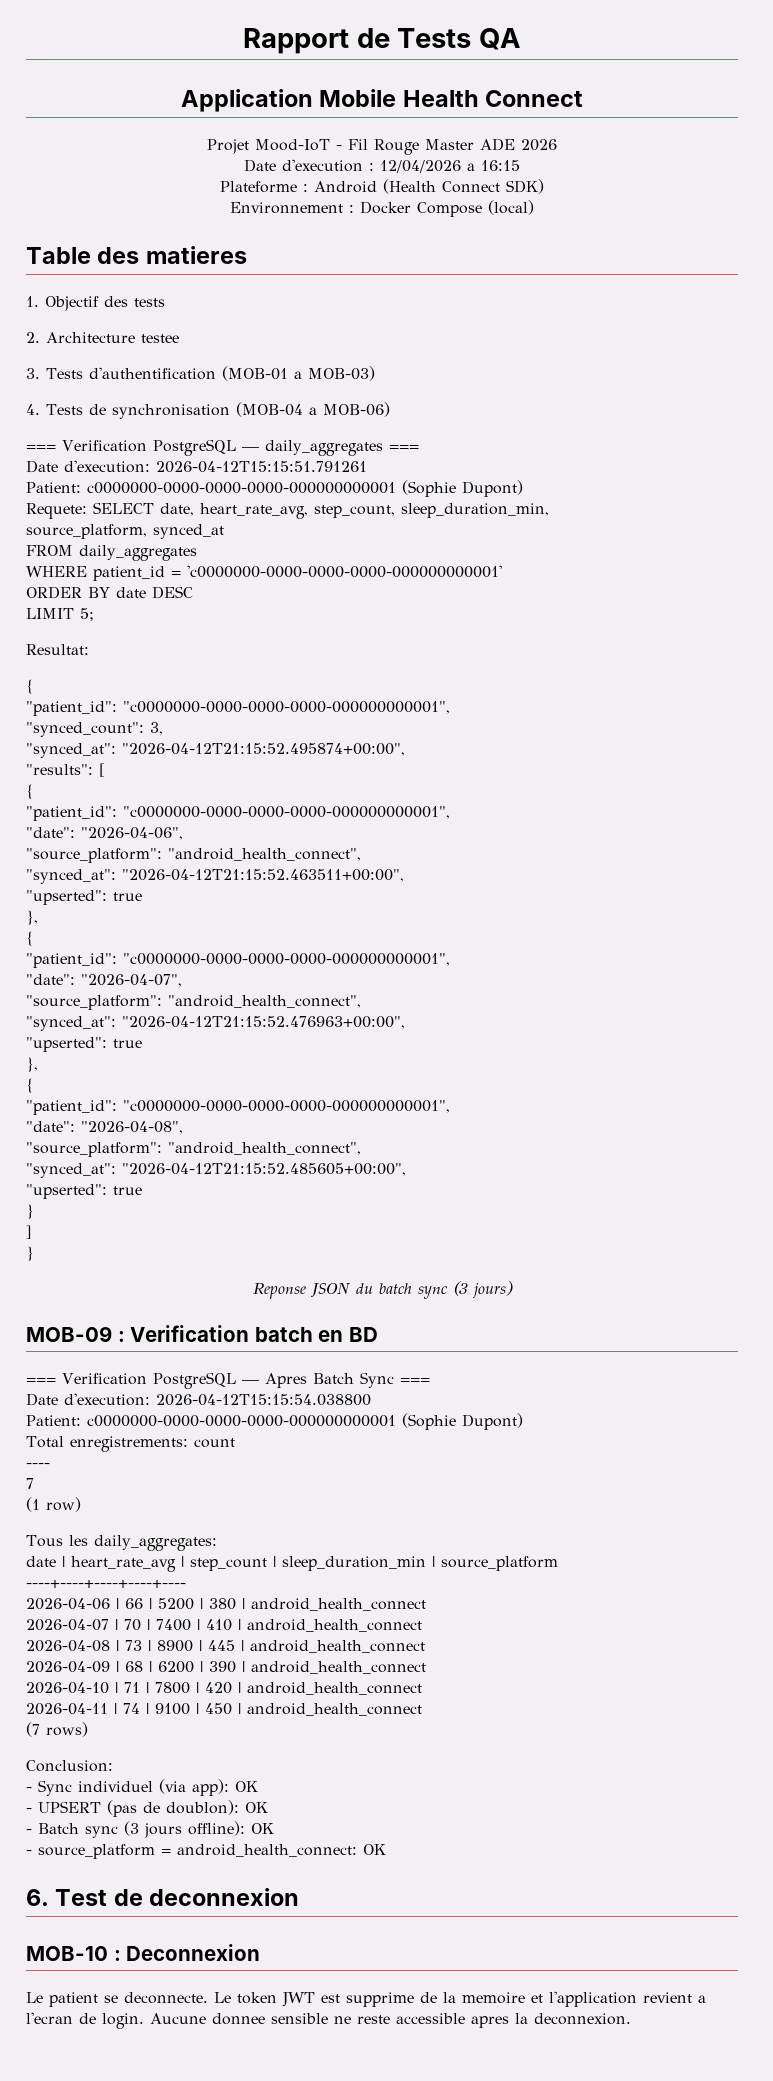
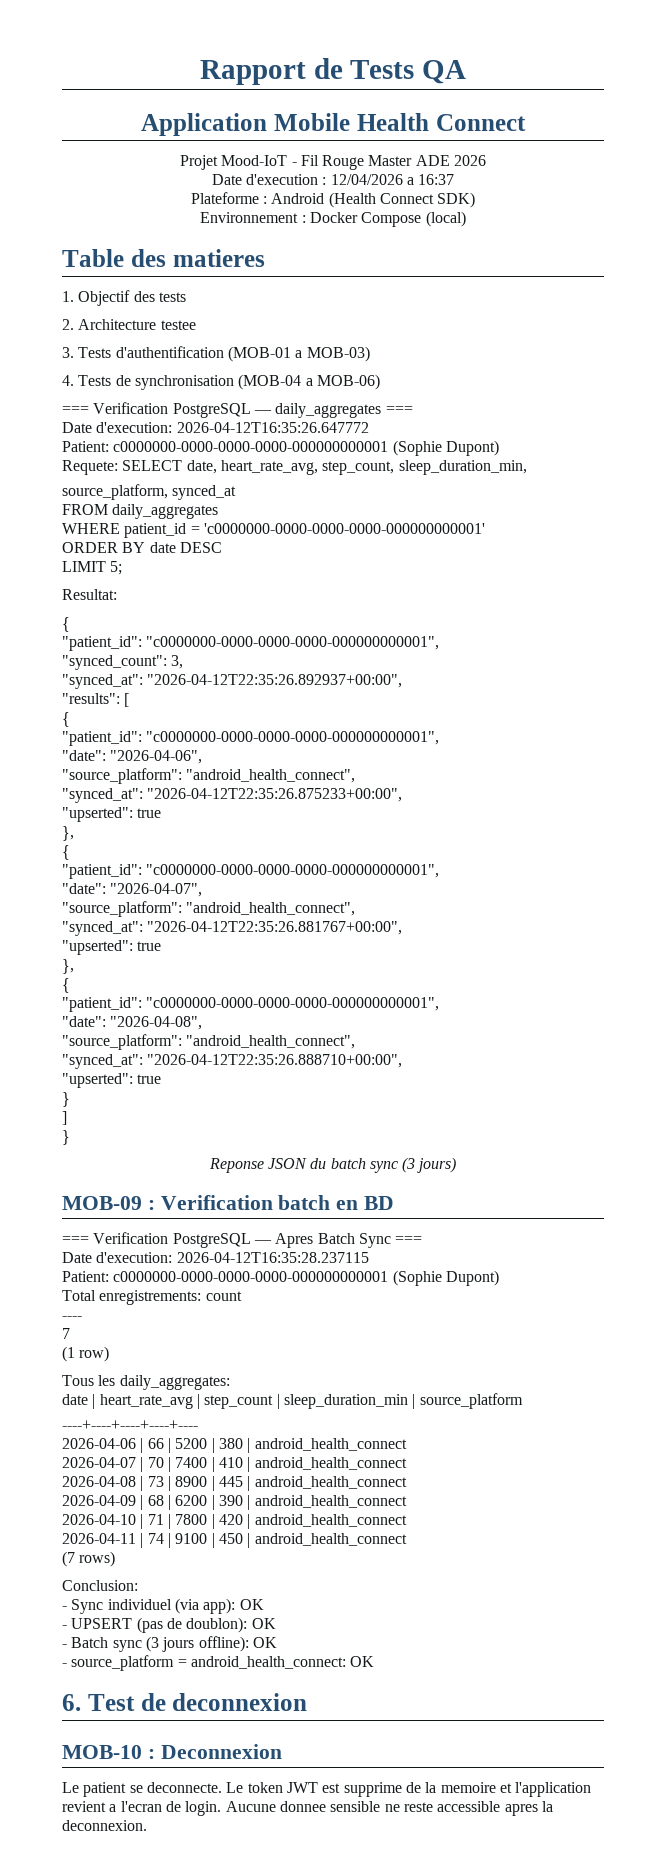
- Date d'execution : 12/04/2026 a 16:15
+ Date d'execution : 12/04/2026 a 16:37
- Date d'execution: 2026-04-12T15:15:51.791261
+ Date d'execution: 2026-04-12T16:35:26.647772
- "synced_at": "2026-04-12T21:15:52.495874+00:00",
+ "synced_at": "2026-04-12T22:35:26.892937+00:00",
- "synced_at": "2026-04-12T21:15:52.463511+00:00",
+ "synced_at": "2026-04-12T22:35:26.875233+00:00",
- "synced_at": "2026-04-12T21:15:52.476963+00:00",
+ "synced_at": "2026-04-12T22:35:26.881767+00:00",
- "synced_at": "2026-04-12T21:15:52.485605+00:00",
+ "synced_at": "2026-04-12T22:35:26.888710+00:00",
- Date d'execution: 2026-04-12T15:15:54.038800
+ Date d'execution: 2026-04-12T16:35:28.237115

